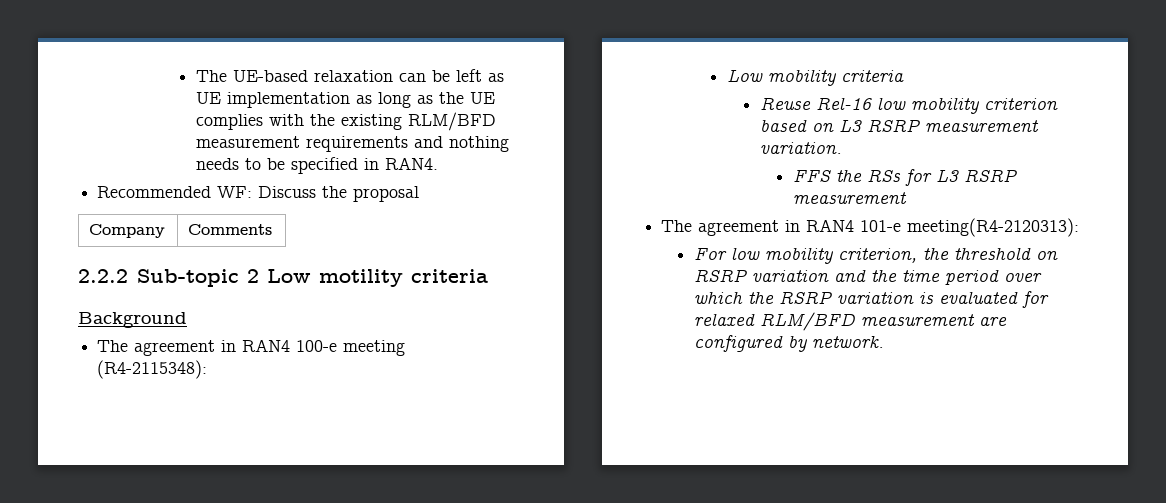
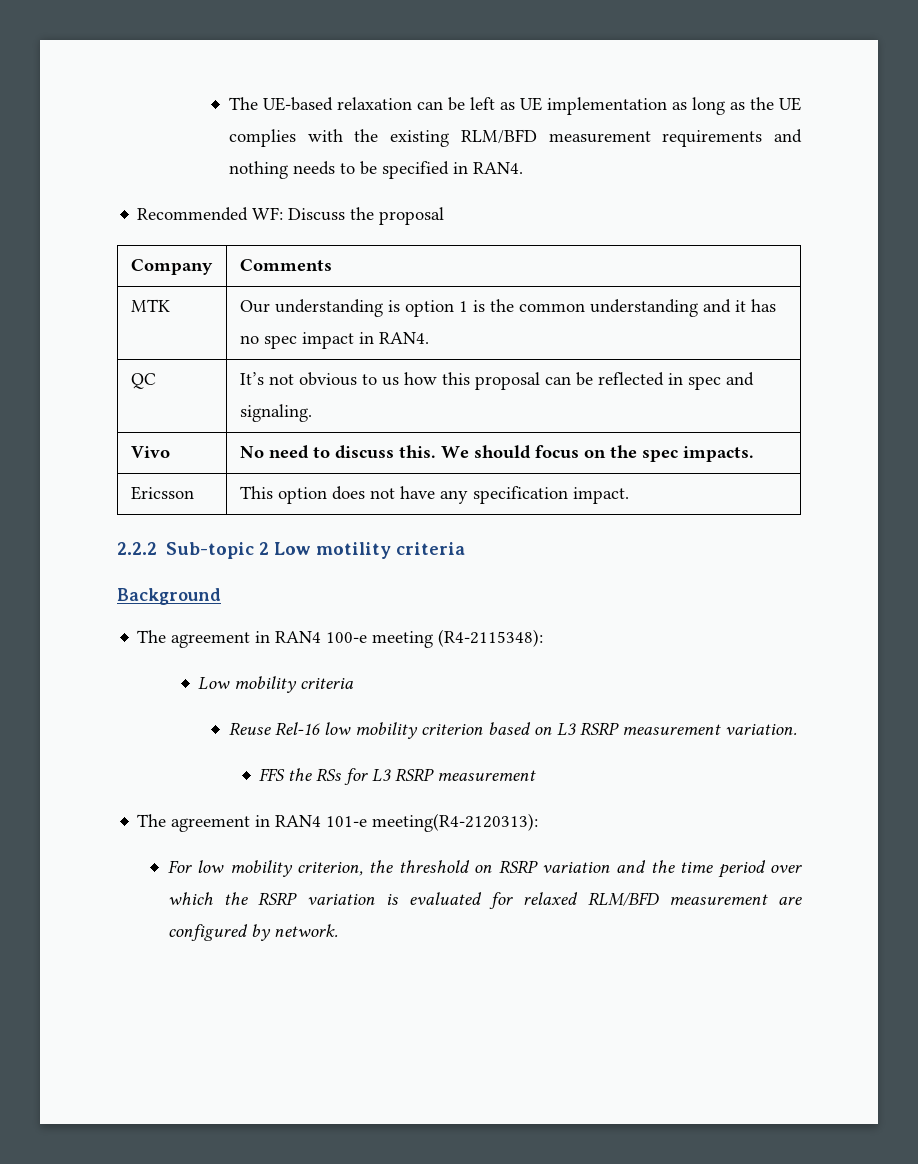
+ MTK | Our understanding is option 1 is the common understanding and it has no spec impact in RAN4.
+ QC | It’s not obvious to us how this proposal can be reflected in spec and signaling.
+ Vivo | No need to discuss this. We should focus on the spec impacts.
+ Ericsson | This option does not have any specification impact.

